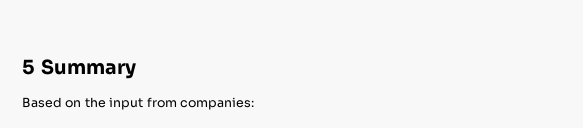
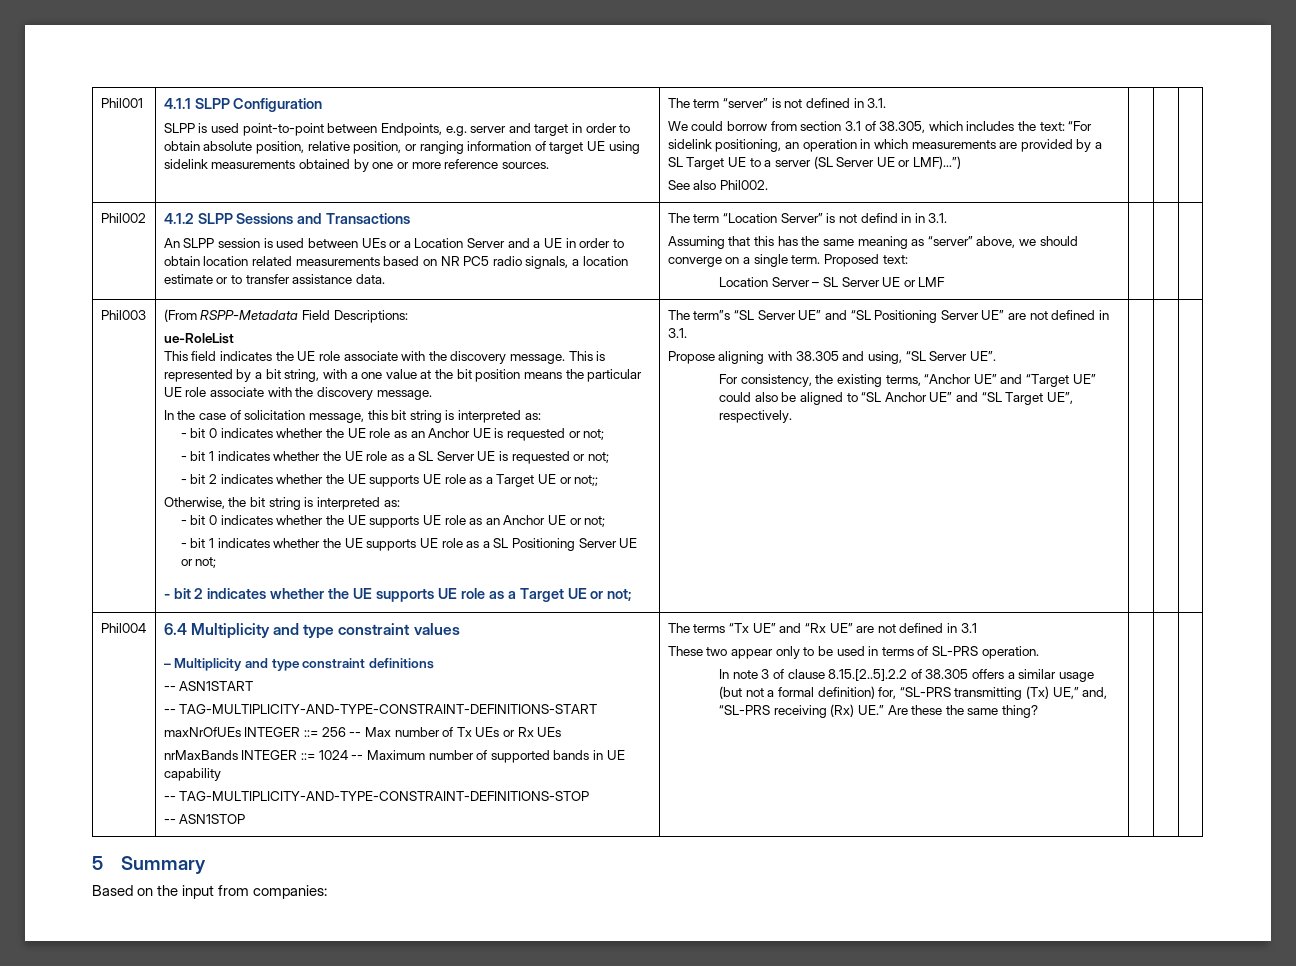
+ Phil001 | 4.1.1 SLPP Configuration
+ SLPP is used point-to-point between Endpoints, e.g. server and target in order to obtain absolute position, relative position, or ranging information of target UE using sidelink measurements obtained by one or more reference sources. | The term “server” is not defined in 3.1.
+ We could borrow from section 3.1 of 38.305, which includes the text: “For sidelink positioning, an operation in which measurements are provided by a SL Target UE to a server (SL Server UE or LMF)…”)
+ See also Phil002. | | |
+ Phil002 | 4.1.2 SLPP Sessions and Transactions
+ An SLPP session is used between UEs or a Location Server and a UE in order to obtain location related measurements based on NR PC5 radio signals, a location estimate or to transfer assistance data. | The term “Location Server” is not defind in in 3.1.
+ Assuming that this has the same meaning as “server” above, we should converge on a single term. Proposed text:
+ Location Server – SL Server UE or LMF | | |
+ Phil003 | (From RSPP-Metadata Field Descriptions:
+ ue-RoleList
+ This field indicates the UE role associate with the discovery message. This is represented by a bit string, with a one value at the bit position means the particular UE role associate with the discovery message.
+ In the case of solicitation message, this bit string is interpreted as:
+ - bit 0 indicates whether the UE role as an Anchor UE is requested or not;
+ - bit 1 indicates whether the UE role as a SL Server UE is requested or not;
+ - bit 2 indicates whether the UE supports UE role as a Target UE or not;;
+ Otherwise, the bit string is interpreted as:
+ - bit 0 indicates whether the UE supports UE role as an Anchor UE or not;
+ - bit 1 indicates whether the UE supports UE role as a SL Positioning Server UE or not;
+ - bit 2 indicates whether the UE supports UE role as a Target UE or not; | The term”s “SL Server UE” and “SL Positioning Server UE” are not defined in 3.1.
+ Propose aligning with 38.305 and using, “SL Server UE”.
+ For consistency, the existing terms, “Anchor UE” and “Target UE” could also be aligned to “SL Anchor UE” and “SL Target UE”, respectively. | | |
+ Phil004 | 6.4 Multiplicity and type constraint values
+ – Multiplicity and type constraint definitions
+ -- ASN1START
+ -- TAG-MULTIPLICITY-AND-TYPE-CONSTRAINT-DEFINITIONS-START
+ maxNrOfUEs INTEGER ::= 256 -- Max number of Tx UEs or Rx UEs
+ nrMaxBands INTEGER ::= 1024 -- Maximum number of supported bands in UE capability
+ -- TAG-MULTIPLICITY-AND-TYPE-CONSTRAINT-DEFINITIONS-STOP
+ -- ASN1STOP | The terms “Tx UE” and “Rx UE” are not defined in 3.1
+ These two appear only to be used in terms of SL-PRS operation.
+ In note 3 of clause 8.15.[2..5].2.2 of 38.305 offers a similar usage (but not a formal definition) for, “SL-PRS transmitting (Tx) UE,” and, “SL-PRS receiving (Rx) UE.” Are these the same thing?

